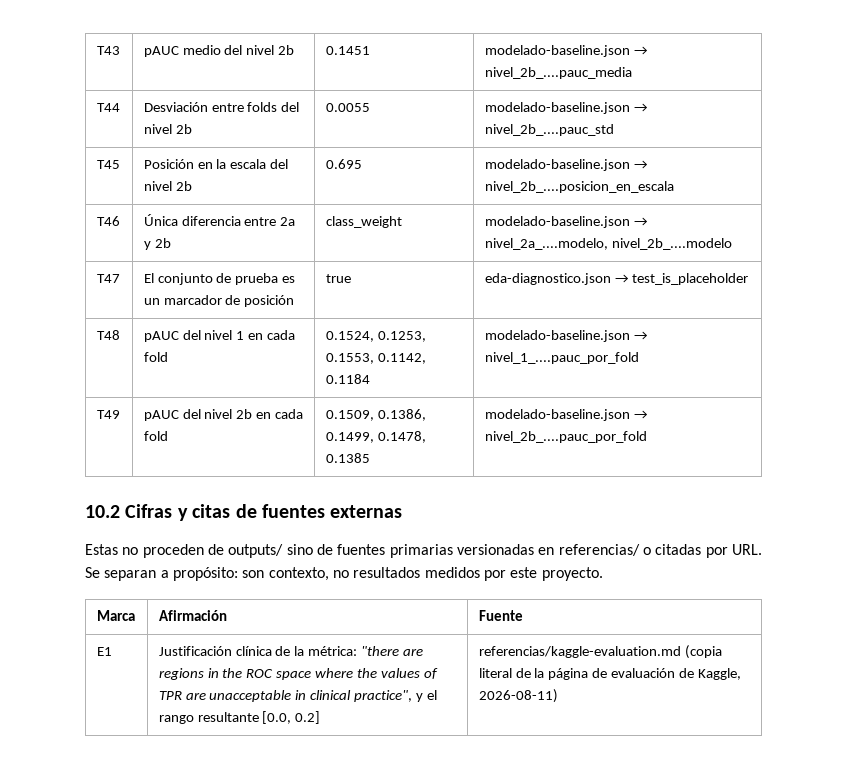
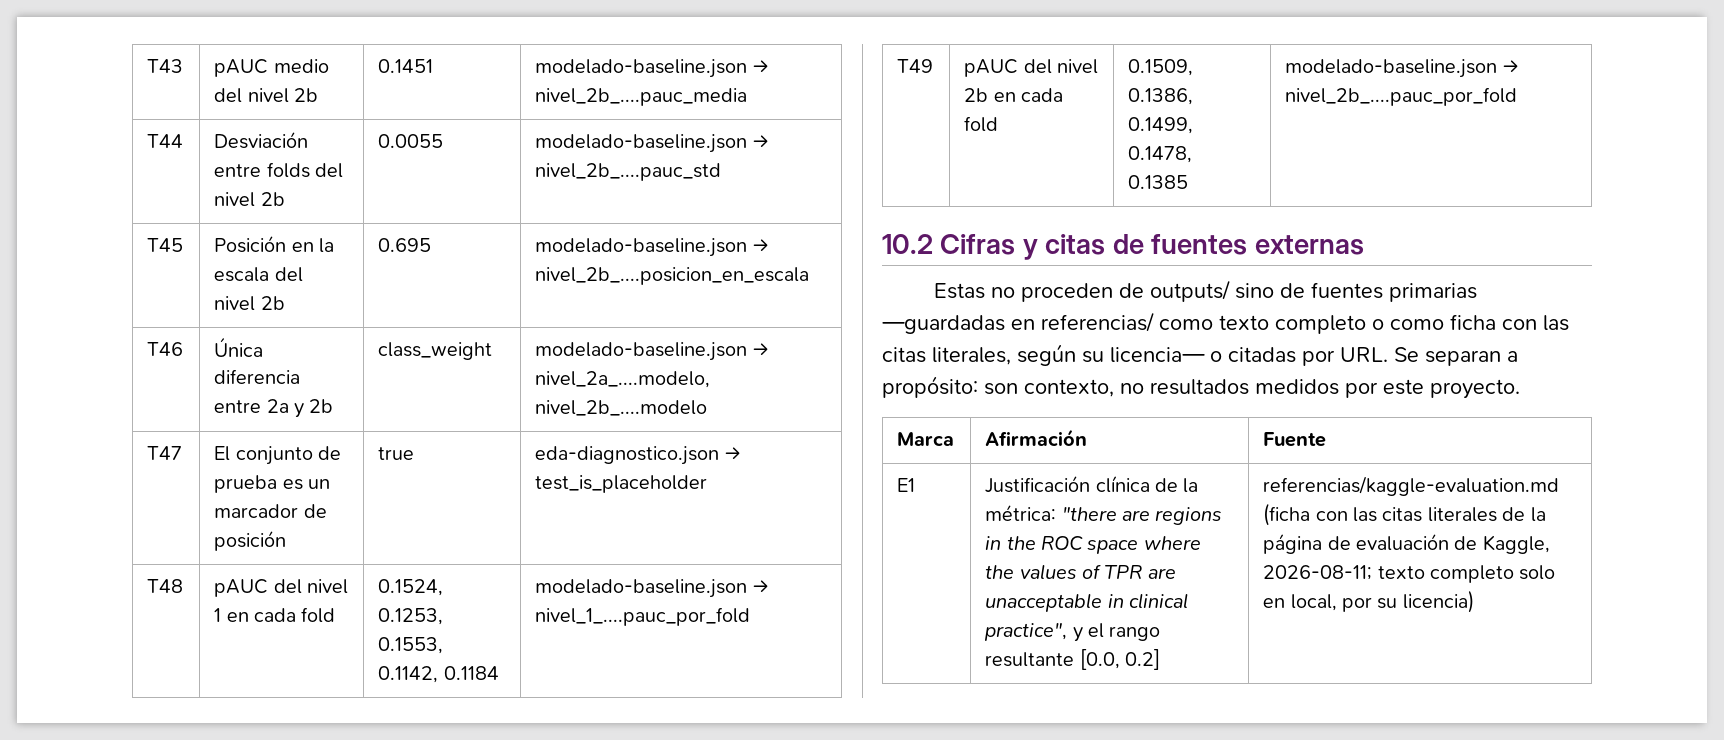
- Estas no proceden de outputs/ sino de fuentes primarias versionadas en referencias/ o citadas por URL. Se separan a propósito: son contexto, no resultados medidos por este proyecto.
+ Estas no proceden de outputs/ sino de fuentes primarias —guardadas en referencias/ como texto completo o como ficha con las citas literales, según su licencia— o citadas por URL. Se separan a propósito: son contexto, no resultados medidos por este proyecto.
- referencias/kaggle-evaluation.md (copia literal de la página de evaluación de Kaggle, 2026-08-11)
+ referencias/kaggle-evaluation.md (ficha con las citas literales de la página de evaluación de Kaggle, 2026-08-11; texto completo solo en local, por su licencia)

